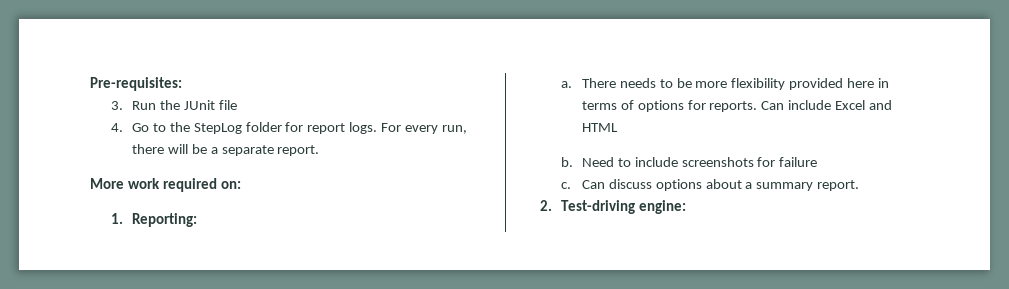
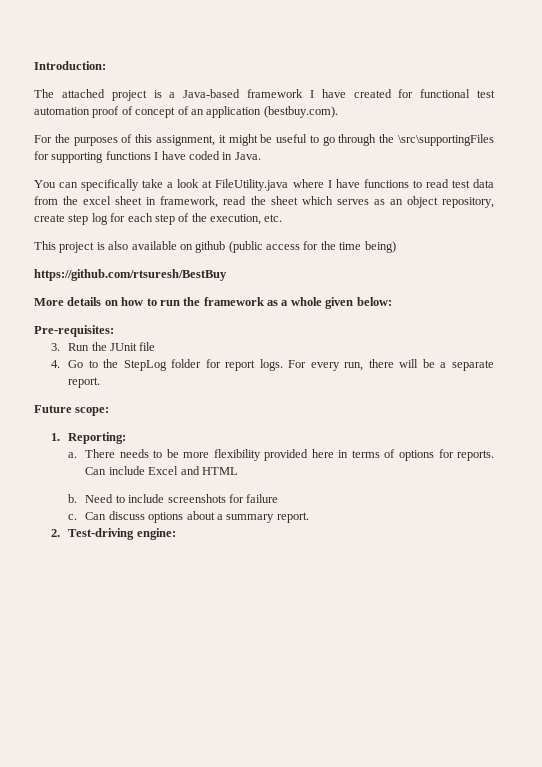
+ Introduction:
+ The attached project is a Java-based framework I have created for functional test automation proof of concept of an application (bestbuy.com).
+ For the purposes of this assignment, it might be useful to go through the \src\supportingFiles for supporting functions I have coded in Java.
+ You can specifically take a look at FileUtility.java where I have functions to read test data from the excel sheet in framework, read the sheet which serves as an object repository, create step log for each step of the execution, etc.
+ This project is also available on github (public access for the time being)
+ https://github.com/rtsuresh/BestBuy
+ More details on how to run the framework as a whole given below:
- More work required on:
+ Future scope:

